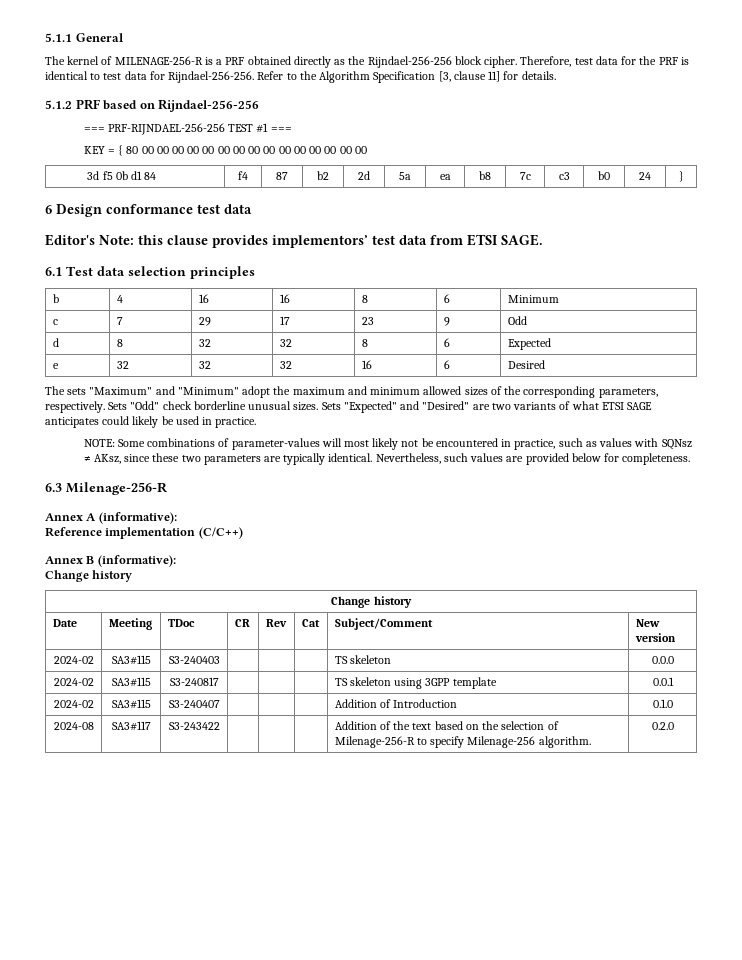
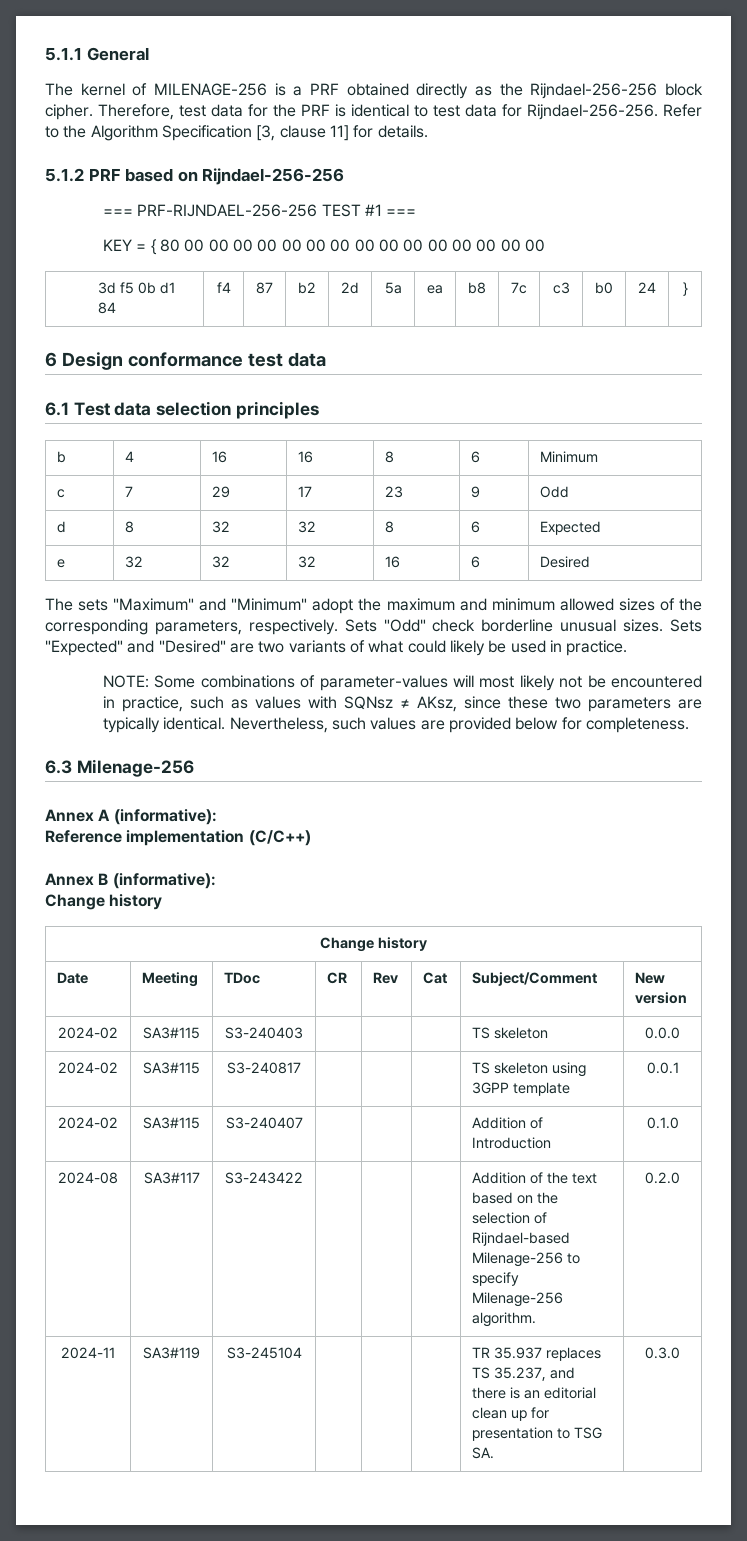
- The kernel of MILENAGE-256-R is a PRF obtained directly as the Rijndael-256-256 block cipher.
+ The kernel of MILENAGE-256 is a PRF obtained directly as the Rijndael-256-256 block cipher.
- Editor's Note: this clause provides implementors’ test data from ETSI SAGE.
- Sets "Expected" and "Desired" are two variants of what ETSI SAGE anticipates could likely be used in practice.
+ Sets "Expected" and "Desired" are two variants of what could likely be used in practice.
- 6.3 Milenage-256-R
+ 6.3 Milenage-256
- 2024-08 | SA3#117 | S3-243422 | | | | Addition of the text based on the selection of Milenage-256-R to specify Milenage-256 algorithm. | 0.2.0
+ 2024-08 | SA3#117 | S3-243422 | | | | Addition of the text based on the selection of Rijndael-based Milenage-256 to specify Milenage-256 algorithm. | 0.2.0
+ 2024-11 | SA3#119 | S3-245104 | | | | TR 35.937 replaces TS 35.237, and there is an editorial clean up for presentation to TSG SA. | 0.3.0

